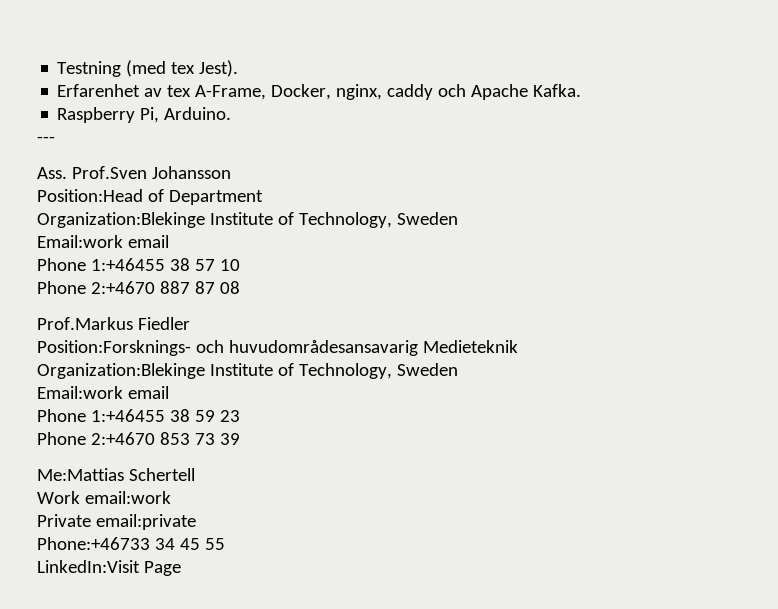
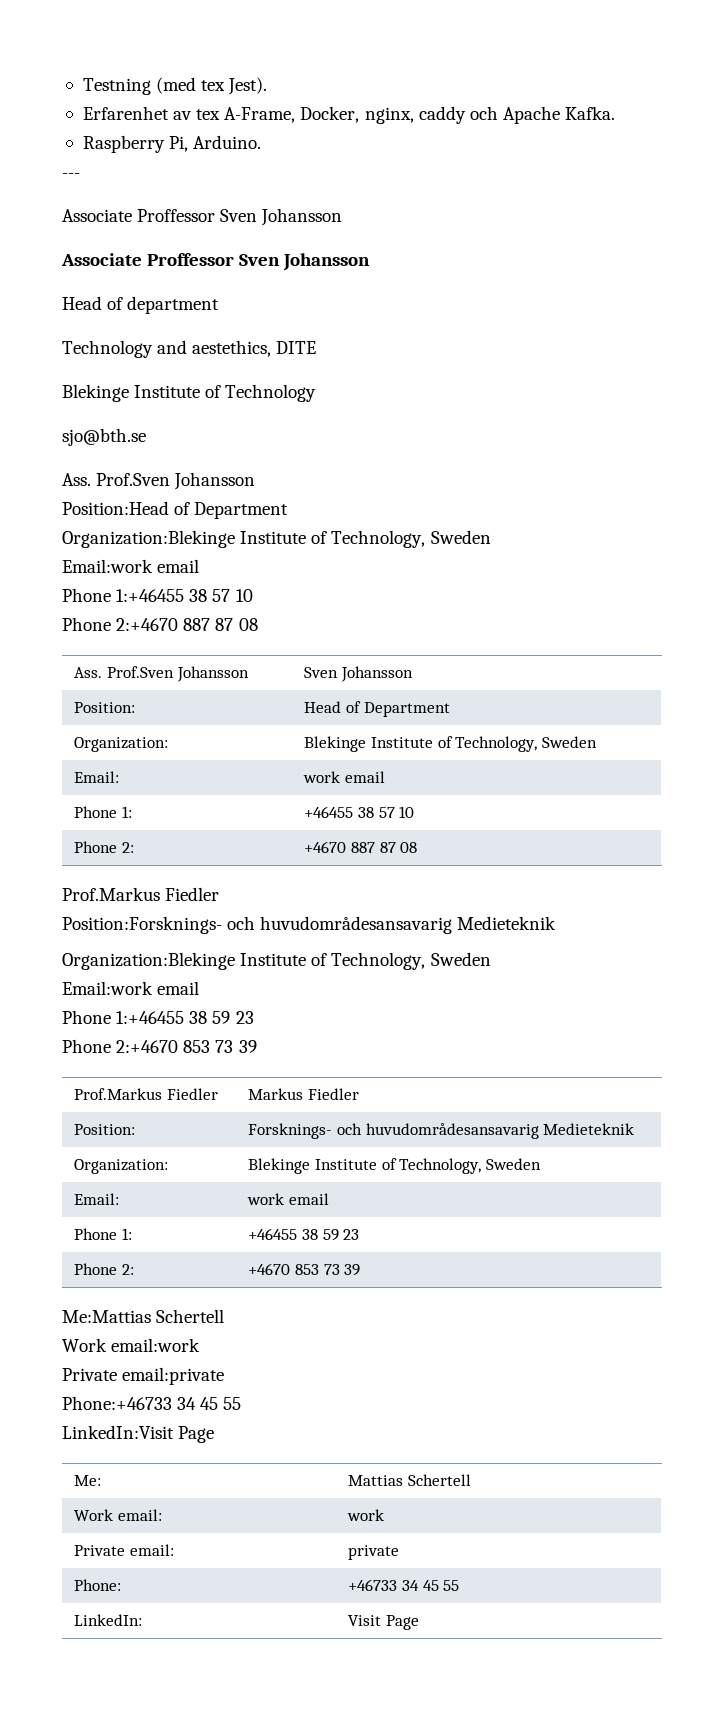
  ---
+ Associate Proffessor Sven Johansson
+ Associate Proffessor Sven Johansson
+ Head of department
+ Technology and aestethics, DITE
+ Blekinge Institute of Technology
+ sjo@bth.se
+ Ass. Prof.Sven Johansson | Sven Johansson
+ Position: | Head of Department
+ Organization: | Blekinge Institute of Technology, Sweden
+ Email: | work email
+ Phone 1: | +46455 38 57 10
+ Phone 2: | +4670 887 87 08
+ Prof.Markus Fiedler | Markus Fiedler
+ Position: | Forsknings- och huvudområdesansavarig Medieteknik
+ Organization: | Blekinge Institute of Technology, Sweden
+ Email: | work email
+ Phone 1: | +46455 38 59 23
+ Phone 2: | +4670 853 73 39
+ Me: | Mattias Schertell
+ Work email: | work
+ Private email: | private
+ Phone: | +46733 34 45 55
+ LinkedIn: | Visit Page

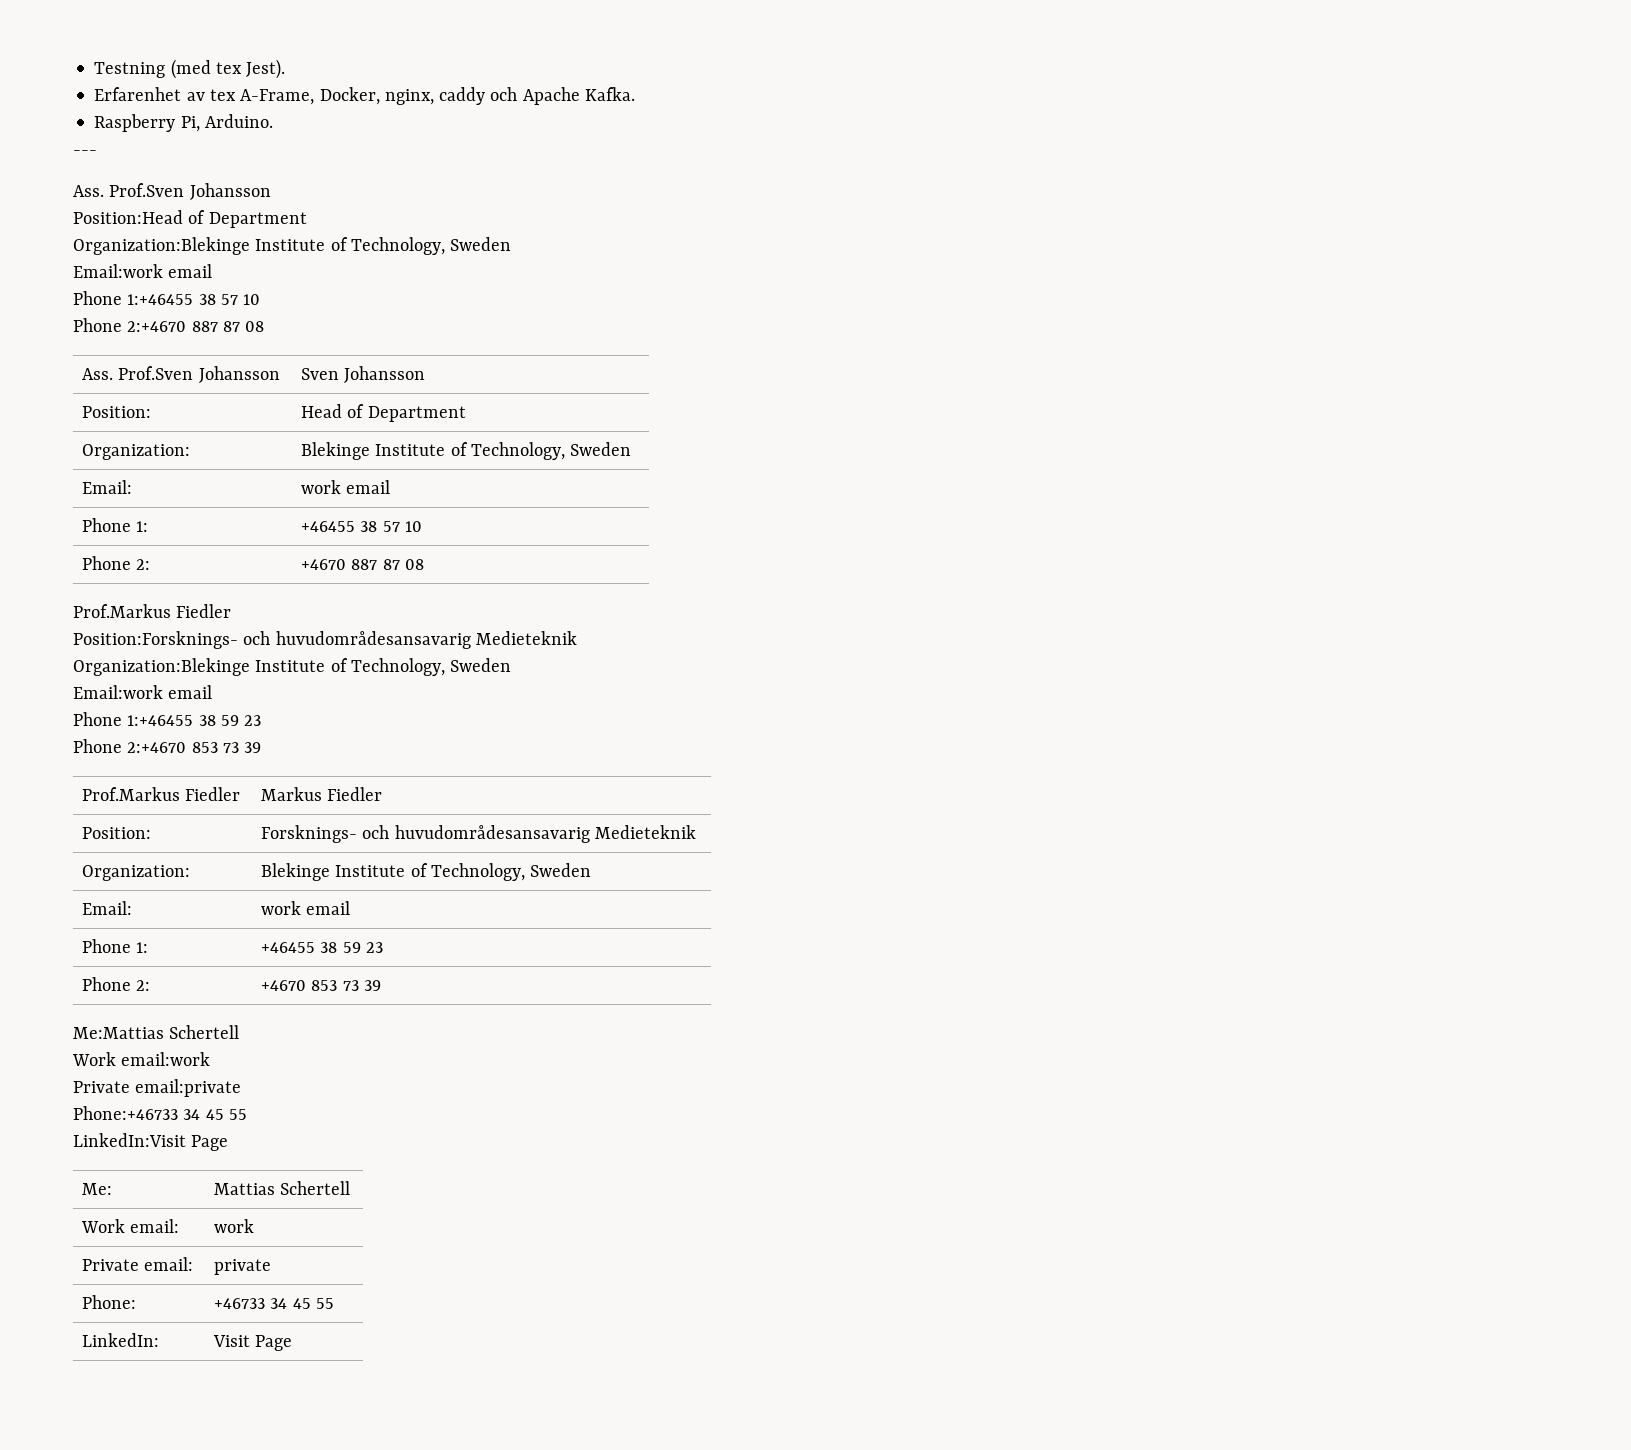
  ---
- Associate Proffessor Sven Johansson
- Associate Proffessor Sven Johansson
- Head of department
- Technology and aestethics, DITE
- Blekinge Institute of Technology
- sjo@bth.se

